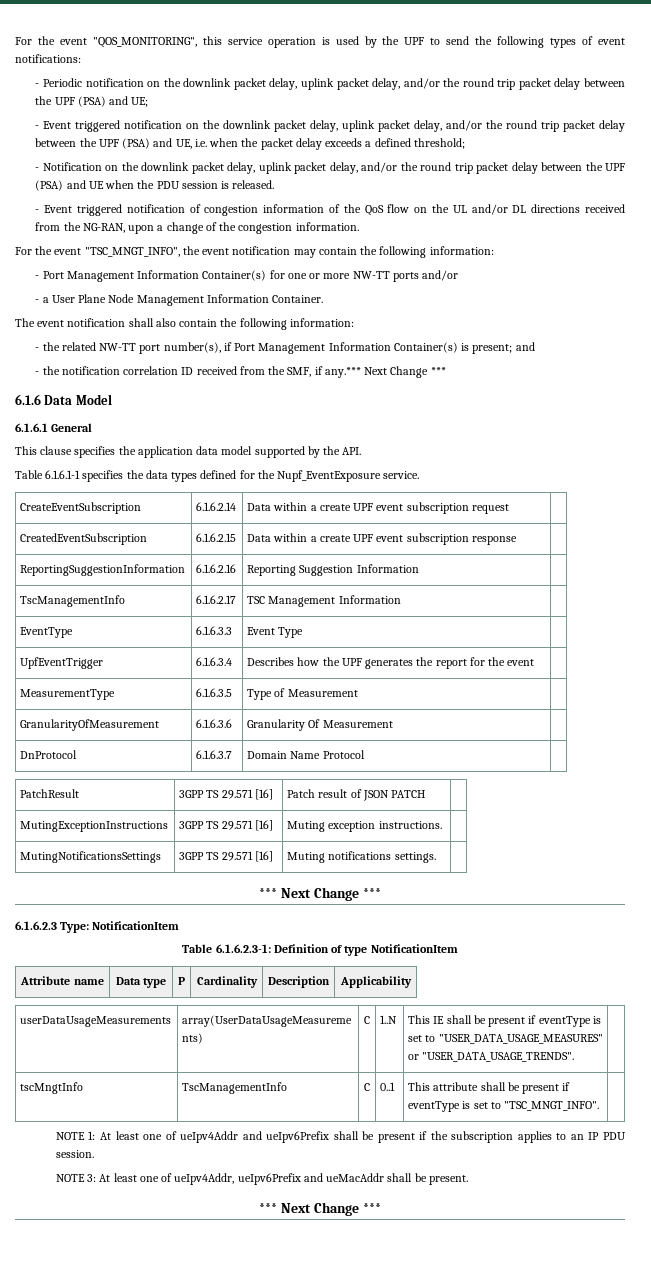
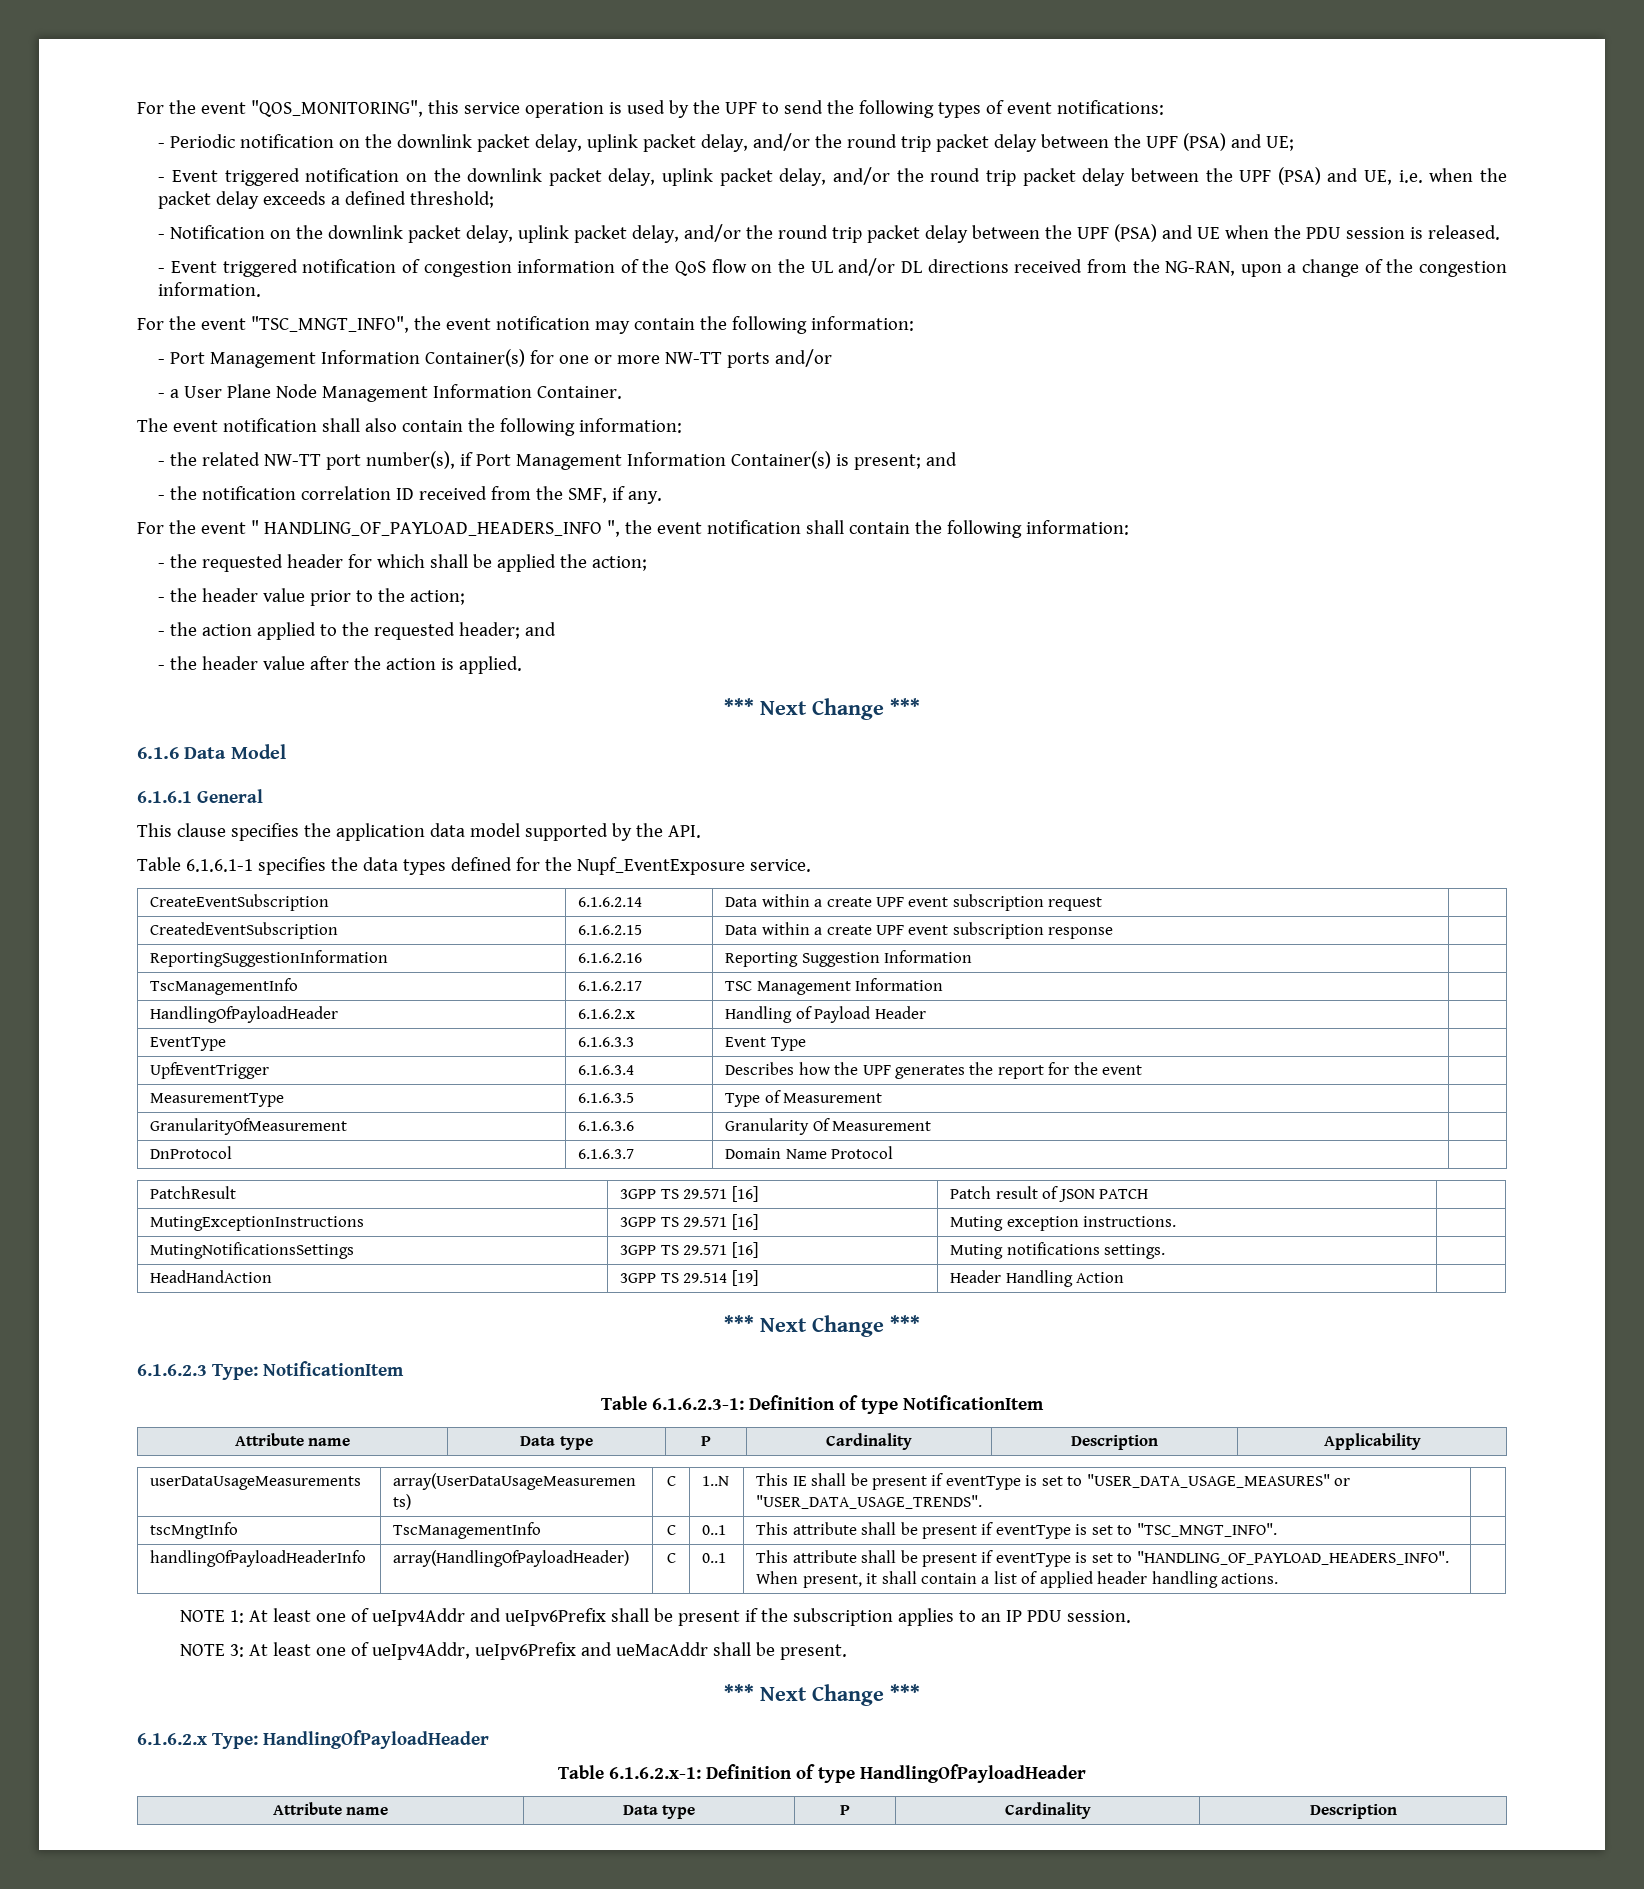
- - the notification correlation ID received from the SMF, if any.*** Next Change ***
+ - the notification correlation ID received from the SMF, if any.
+ For the event " HANDLING_OF_PAYLOAD_HEADERS_INFO ", the event notification shall contain the following information:
+ - the requested header for which shall be applied the action;
+ - the header value prior to the action;
+ - the action applied to the requested header; and
+ - the header value after the action is applied.
+ *** Next Change ***
+ HandlingOfPayloadHeader | 6.1.6.2.x | Handling of Payload Header |
+ HeadHandAction | 3GPP TS 29.514 [19] | Header Handling Action |
+ handlingOfPayloadHeaderInfo | array(HandlingOfPayloadHeader) | C | 0..1 | This attribute shall be present if eventType is set to "HANDLING_OF_PAYLOAD_HEADERS_INFO". When present, it shall contain a list of applied header handling actions. |
+ 6.1.6.2.x Type: HandlingOfPayloadHeader
+ Table 6.1.6.2.x-1: Definition of type HandlingOfPayloadHeader
+ Attribute name | Data type | P | Cardinality | Description

